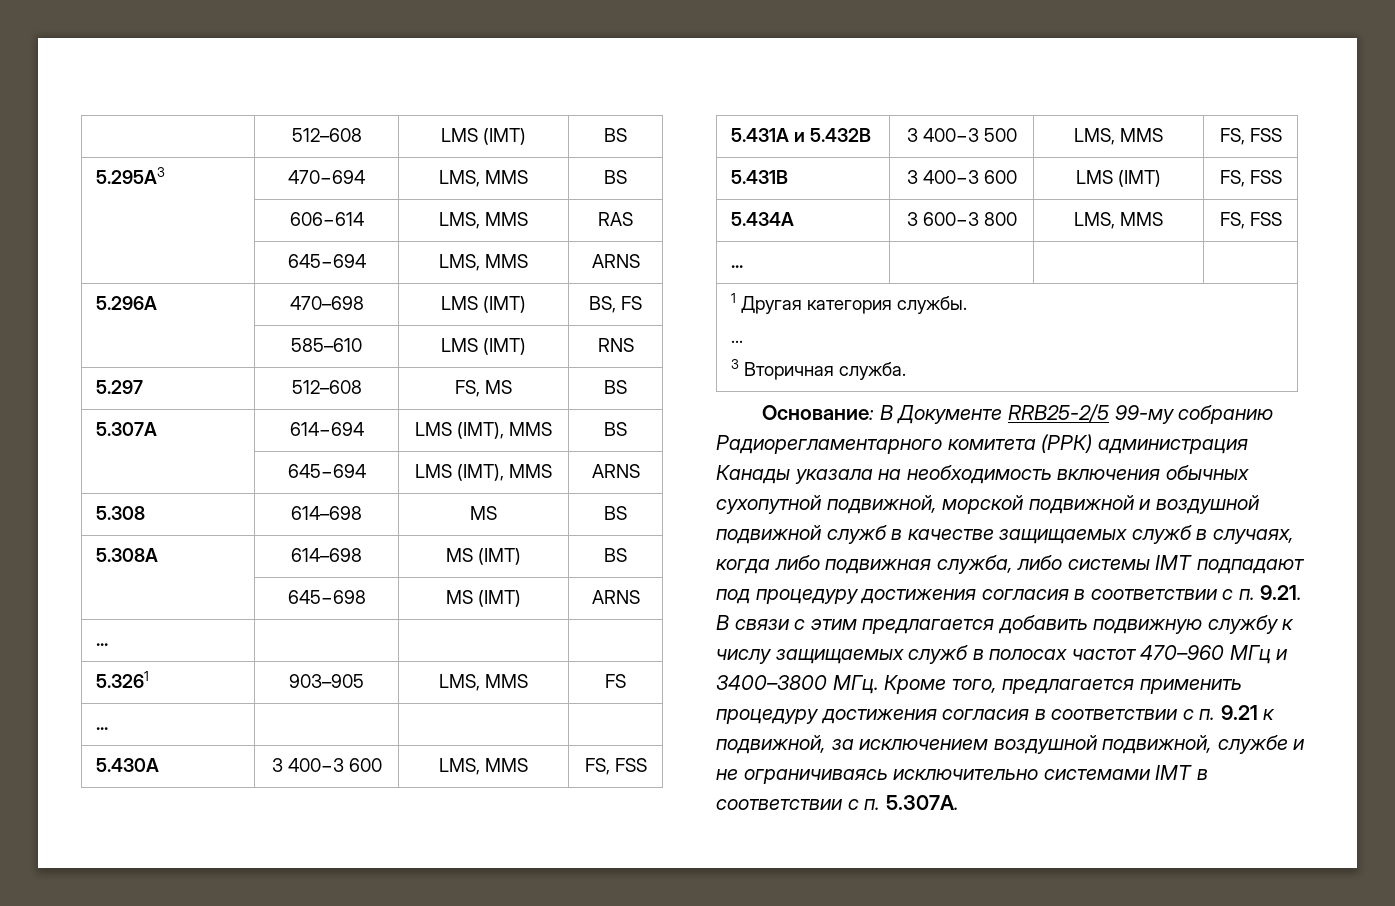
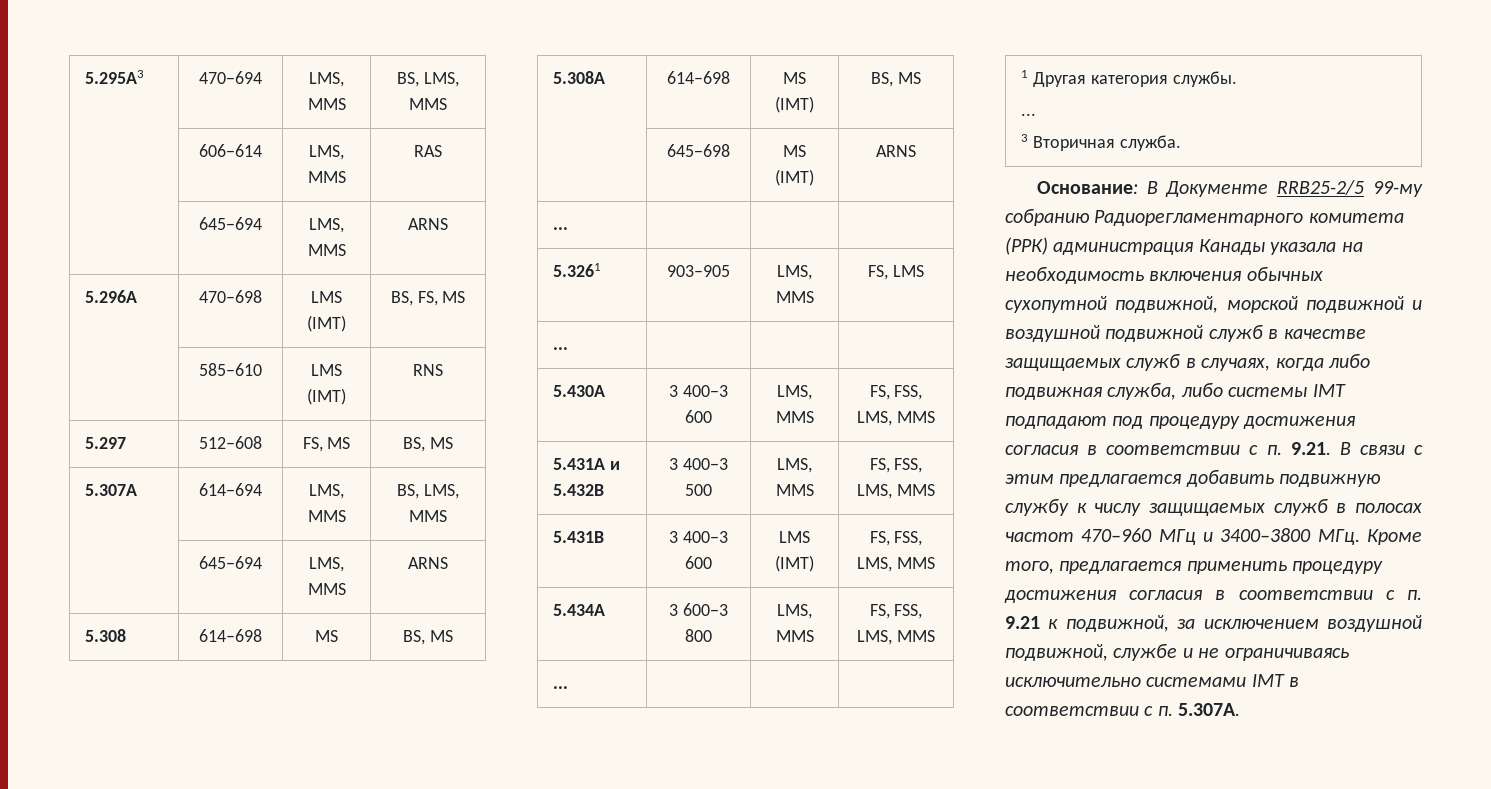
- | 512–608 | LMS (IMT) | BS
- 5.295А3 | 470−694 | LMS, MMS | BS
+ 5.295А3 | 470−694 | LMS, MMS | BS, LMS, MMS
- 5.296A | 470–698 | LMS (IMT) | BS, FS
+ 5.296A | 470–698 | LMS (IMT) | BS, FS, MS
- 5.297 | 512–608 | FS, MS | BS
+ 5.297 | 512–608 | FS, MS | BS, MS
- 5.307A | 614−694 | LMS (IMT), MMS | BS
- | 645−694 | LMS (IMT), MMS | ARNS
+ 5.307A | 614−694 | LMS, MMS | BS, LMS, MMS
+ | 645−694 | LMS, MMS | ARNS
- 5.308 | 614–698 | MS | BS
+ 5.308 | 614–698 | MS | BS, MS
- 5.308A | 614–698 | MS (IMT) | BS
+ 5.308A | 614–698 | MS (IMT) | BS, MS
- 5.3261 | 903–905 | LMS, MMS | FS
+ 5.3261 | 903–905 | LMS, MMS | FS, LMS
- 5.430A | 3 400−3 600 | LMS, MMS | FS, FSS
+ 5.430A | 3 400−3 600 | LMS, MMS | FS, FSS, LMS, MMS
- 5.431A и 5.432B | 3 400−3 500 | LMS, MMS | FS, FSS
+ 5.431A и 5.432B | 3 400−3 500 | LMS, MMS | FS, FSS, LMS, MMS
- 5.431B | 3 400−3 600 | LMS (IMT) | FS, FSS
+ 5.431B | 3 400−3 600 | LMS (IMT) | FS, FSS, LMS, MMS
- 5.434A | 3 600−3 800 | LMS, MMS | FS, FSS
+ 5.434A | 3 600−3 800 | LMS, MMS | FS, FSS, LMS, MMS

